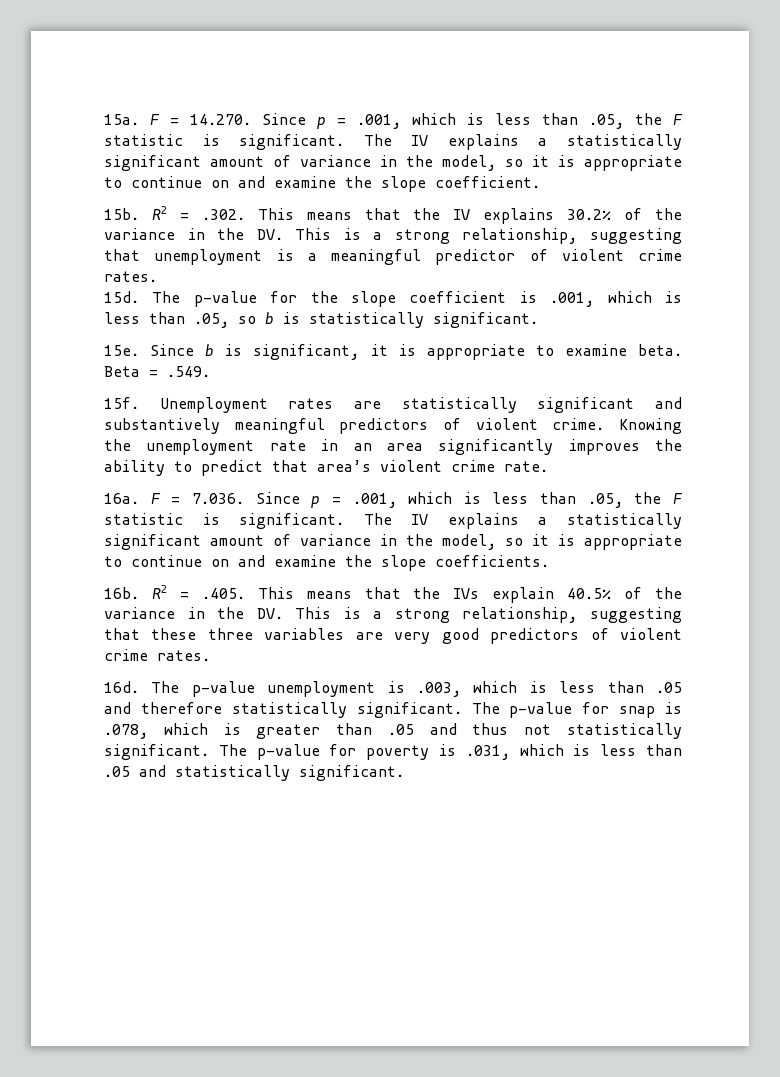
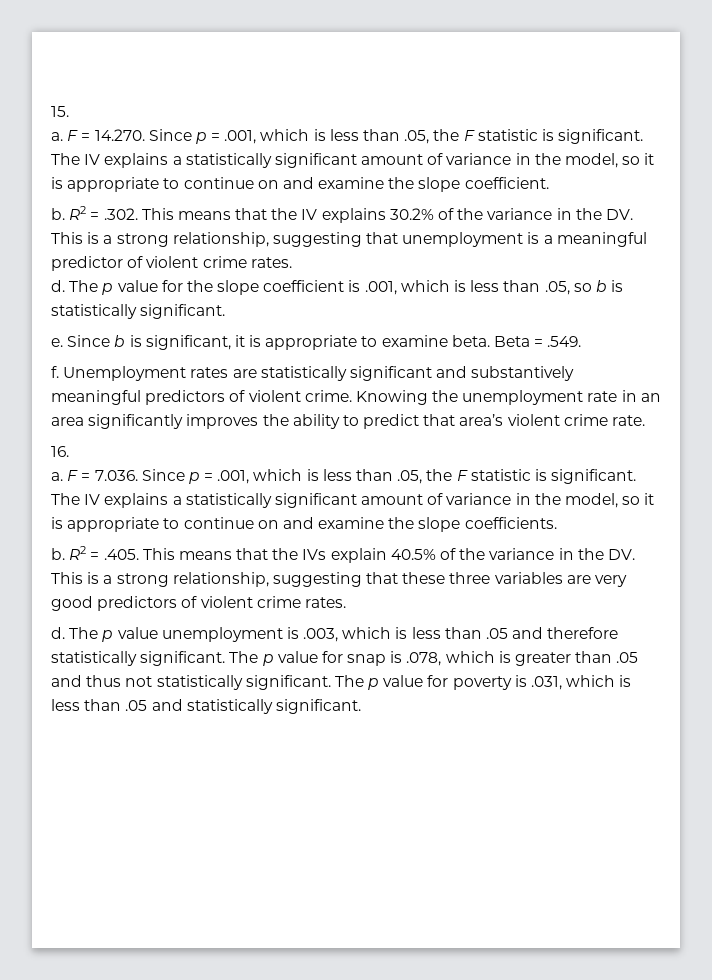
- 15a.
+ 15.
+ a.
  The IV explains a statistically significant amount of variance in the model, so it is appropriate to continue on and examine the slope coefficient.
- 15b.
+ b.
- 15d. The p-value for the slope coefficient is .001, which is less than .05, so b is statistically significant.
+ d. The p value for the slope coefficient is .001, which is less than .05, so b is statistically significant.
- 15e.
+ e.
- 15f.
+ f.
- 16a.
+ 16.
+ a.
  The IV explains a statistically significant amount of variance in the model, so it is appropriate to continue on and examine the slope coefficients.
- 16b.
+ b.
- 16d. The p-value unemployment is .003, which is less than .05 and therefore statistically significant.
+ d. The p value unemployment is .003, which is less than .05 and therefore statistically significant.
- The p-value for snap is .078, which is greater than .05 and thus not statistically significant.
+ The p value for snap is .078, which is greater than .05 and thus not statistically significant.
- The p-value for poverty is .031, which is less than .05 and statistically significant.
+ The p value for poverty is .031, which is less than .05 and statistically significant.

